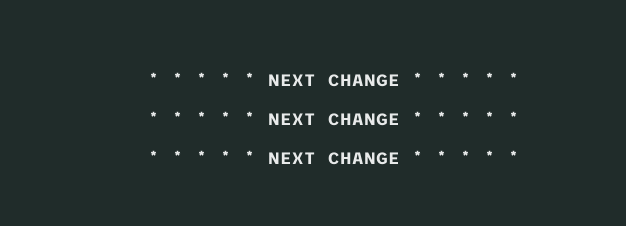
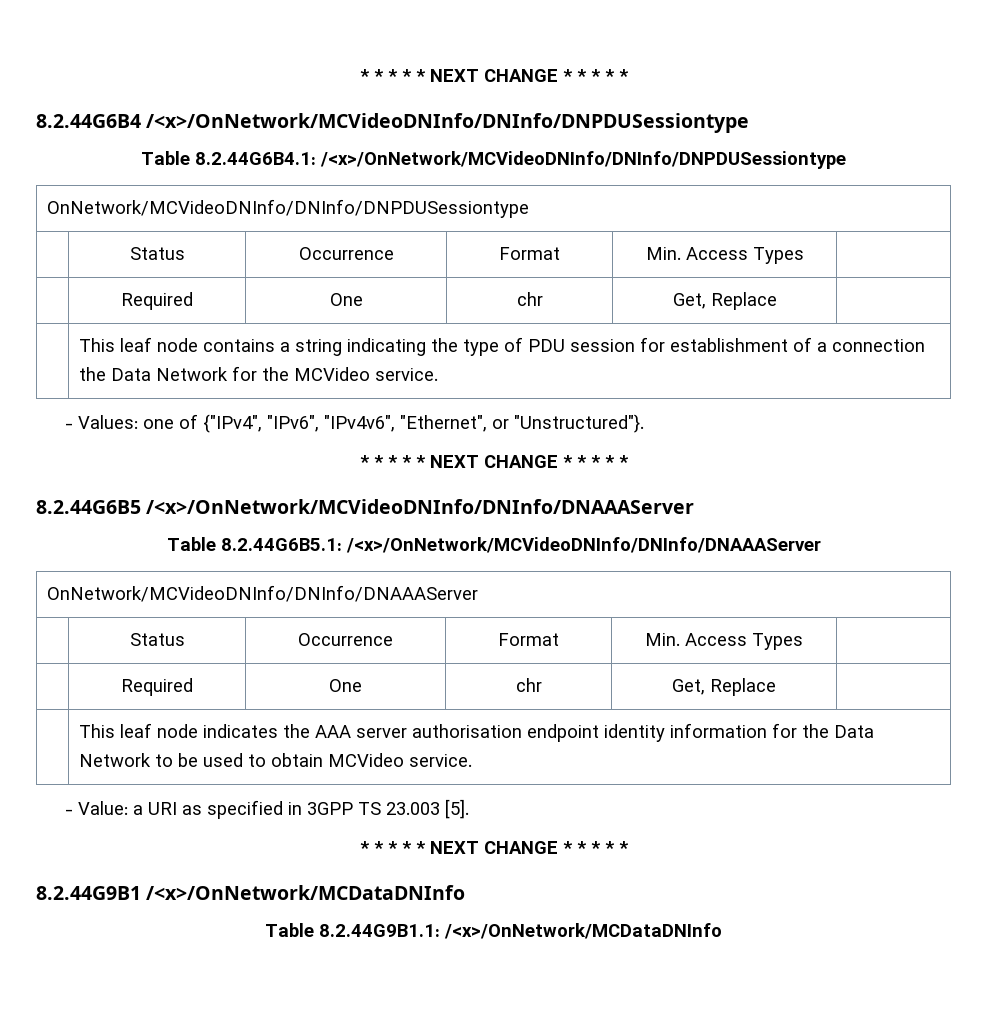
+ 8.2.44G6B4 /<x>/OnNetwork/MCVideoDNInfo/DNInfo/DNPDUSessiontype
+ Table 8.2.44G6B4.1: /<x>/OnNetwork/MCVideoDNInfo/DNInfo/DNPDUSessiontype
+ OnNetwork/MCVideoDNInfo/DNInfo/DNPDUSessiontype
+ | Status | Occurrence | Format | Min. Access Types |
+ | Required | One | chr | Get, Replace |
+ | This leaf node contains a string indicating the type of PDU session for establishment of a connection the Data Network for the MCVideo service.
+ - Values: one of {"IPv4", "IPv6", "IPv4v6", "Ethernet", or "Unstructured"}.
+ 8.2.44G6B5 /<x>/OnNetwork/MCVideoDNInfo/DNInfo/DNAAAServer
+ Table 8.2.44G6B5.1: /<x>/OnNetwork/MCVideoDNInfo/DNInfo/DNAAAServer
+ OnNetwork/MCVideoDNInfo/DNInfo/DNAAAServer
+ | Status | Occurrence | Format | Min. Access Types |
+ | Required | One | chr | Get, Replace |
+ | This leaf node indicates the AAA server authorisation endpoint identity information for the Data Network to be used to obtain MCVideo service.
+ - Value: a URI as specified in 3GPP TS 23.003 [5].
+ 8.2.44G9B1 /<x>/OnNetwork/MCDataDNInfo
+ Table 8.2.44G9B1.1: /<x>/OnNetwork/MCDataDNInfo

